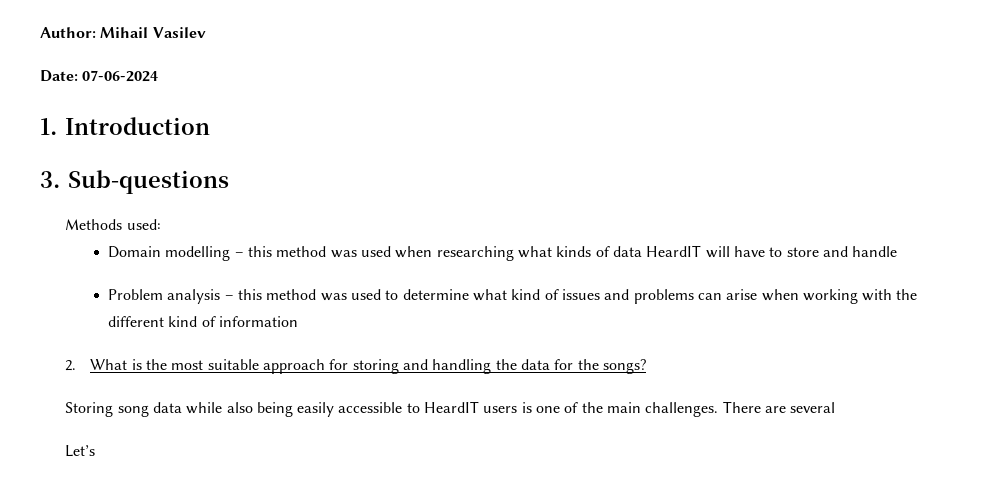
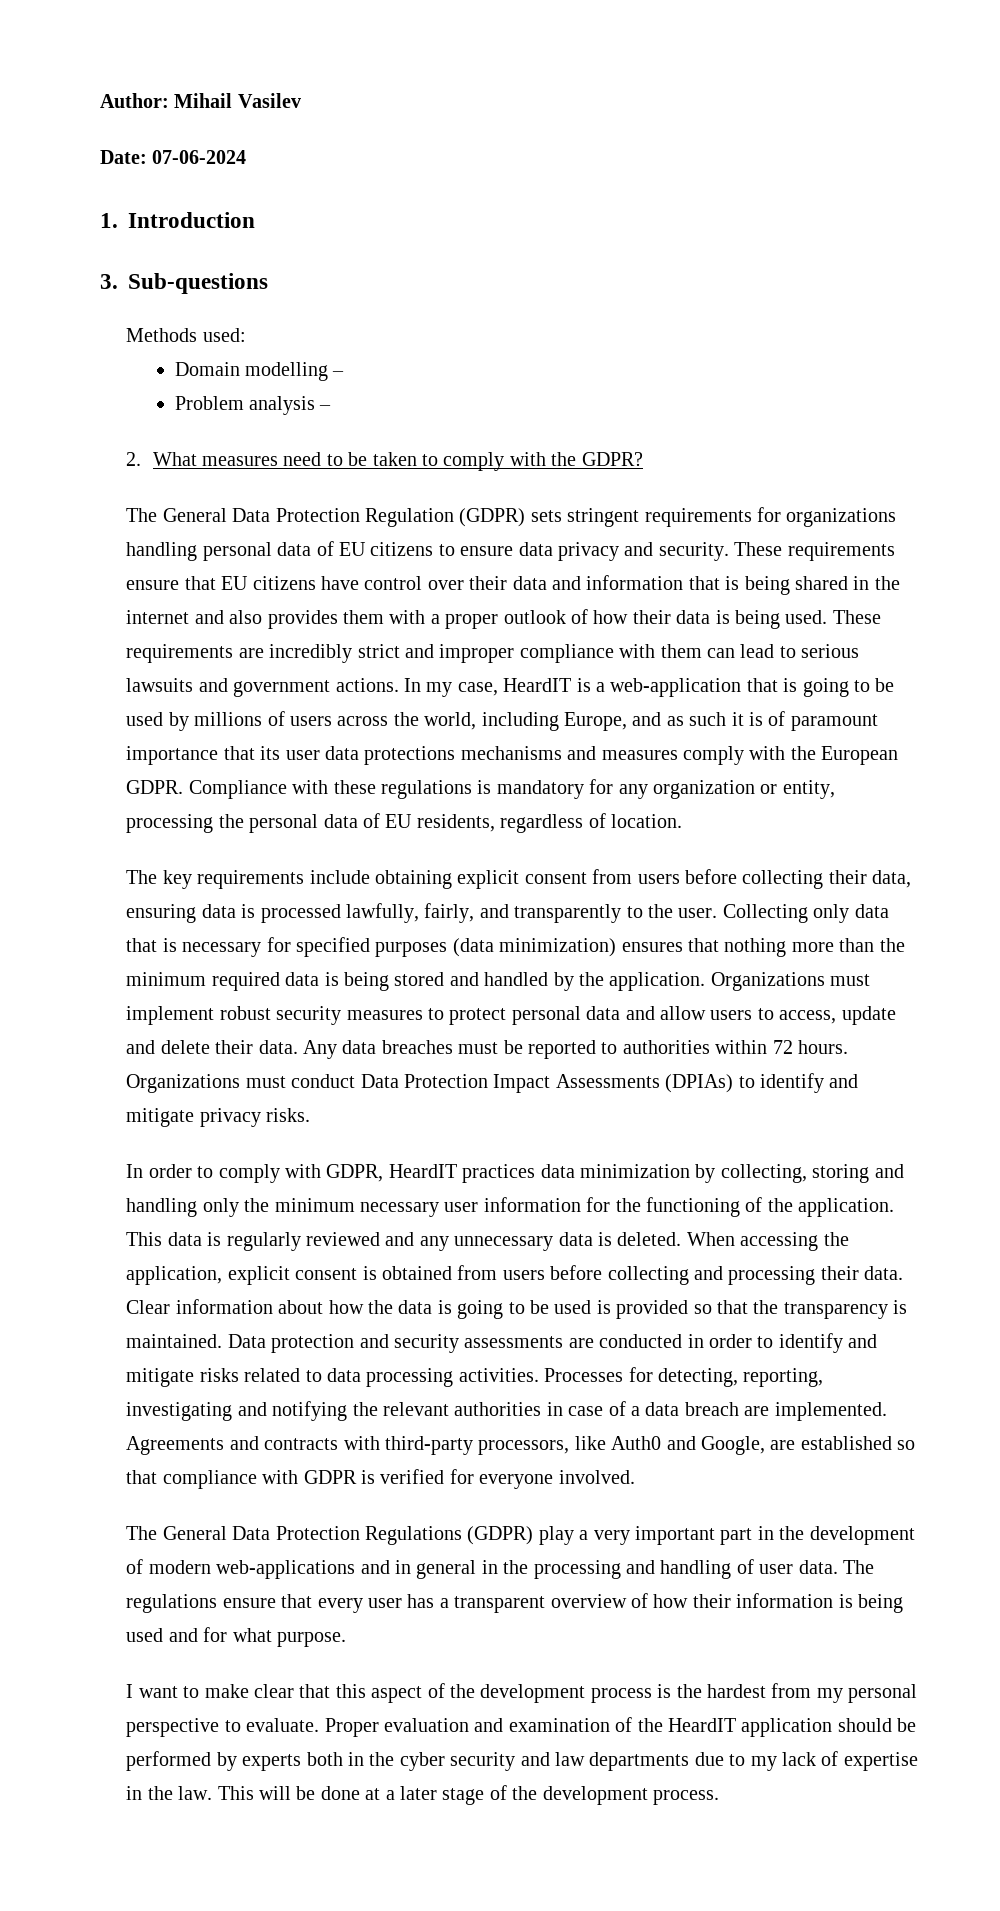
- Domain modelling – this method was used when researching what kinds of data HeardIT will have to store and handle
- Problem analysis – this method was used to determine what kind of issues and problems can arise when working with the different kind of information
- 2. What is the most suitable approach for storing and handling the data for the songs?
- Storing song data while also being easily accessible to HeardIT users is one of the main challenges. There are several
- Let’s
+ Domain modelling –
+ Problem analysis –
+ 2. What measures need to be taken to comply with the GDPR?
+ The General Data Protection Regulation (GDPR) sets stringent requirements for organizations handling personal data of EU citizens to ensure data privacy and security. These requirements ensure that EU citizens have control over their data and information that is being shared in the internet and also provides them with a proper outlook of how their data is being used. These requirements are incredibly strict and improper compliance with them can lead to serious lawsuits and government actions. In my case, HeardIT is a web-application that is going to be used by millions of users across the world, including Europe, and as such it is of paramount importance that its user data protections mechanisms and measures comply with the European GDPR. Compliance with these regulations is mandatory for any organization or entity, processing the personal data of EU residents, regardless of location.
+ The key requirements include obtaining explicit consent from users before collecting their data, ensuring data is processed lawfully, fairly, and transparently to the user. Collecting only data that is necessary for specified purposes (data minimization) ensures that nothing more than the minimum required data is being stored and handled by the application. Organizations must implement robust security measures to protect personal data and allow users to access, update and delete their data. Any data breaches must be reported to authorities within 72 hours. Organizations must conduct Data Protection Impact Assessments (DPIAs) to identify and mitigate privacy risks.
+ In order to comply with GDPR, HeardIT practices data minimization by collecting, storing and handling only the minimum necessary user information for the functioning of the application. This data is regularly reviewed and any unnecessary data is deleted. When accessing the application, explicit consent is obtained from users before collecting and processing their data. Clear information about how the data is going to be used is provided so that the transparency is maintained. Data protection and security assessments are conducted in order to identify and mitigate risks related to data processing activities. Processes for detecting, reporting, investigating and notifying the relevant authorities in case of a data breach are implemented. Agreements and contracts with third-party processors, like Auth0 and Google, are established so that compliance with GDPR is verified for everyone involved.
+ The General Data Protection Regulations (GDPR) play a very important part in the development of modern web-applications and in general in the processing and handling of user data. The regulations ensure that every user has a transparent overview of how their information is being used and for what purpose.
+ I want to make clear that this aspect of the development process is the hardest from my personal perspective to evaluate. Proper evaluation and examination of the HeardIT application should be performed by experts both in the cyber security and law departments due to my lack of expertise in the law. This will be done at a later stage of the development process.

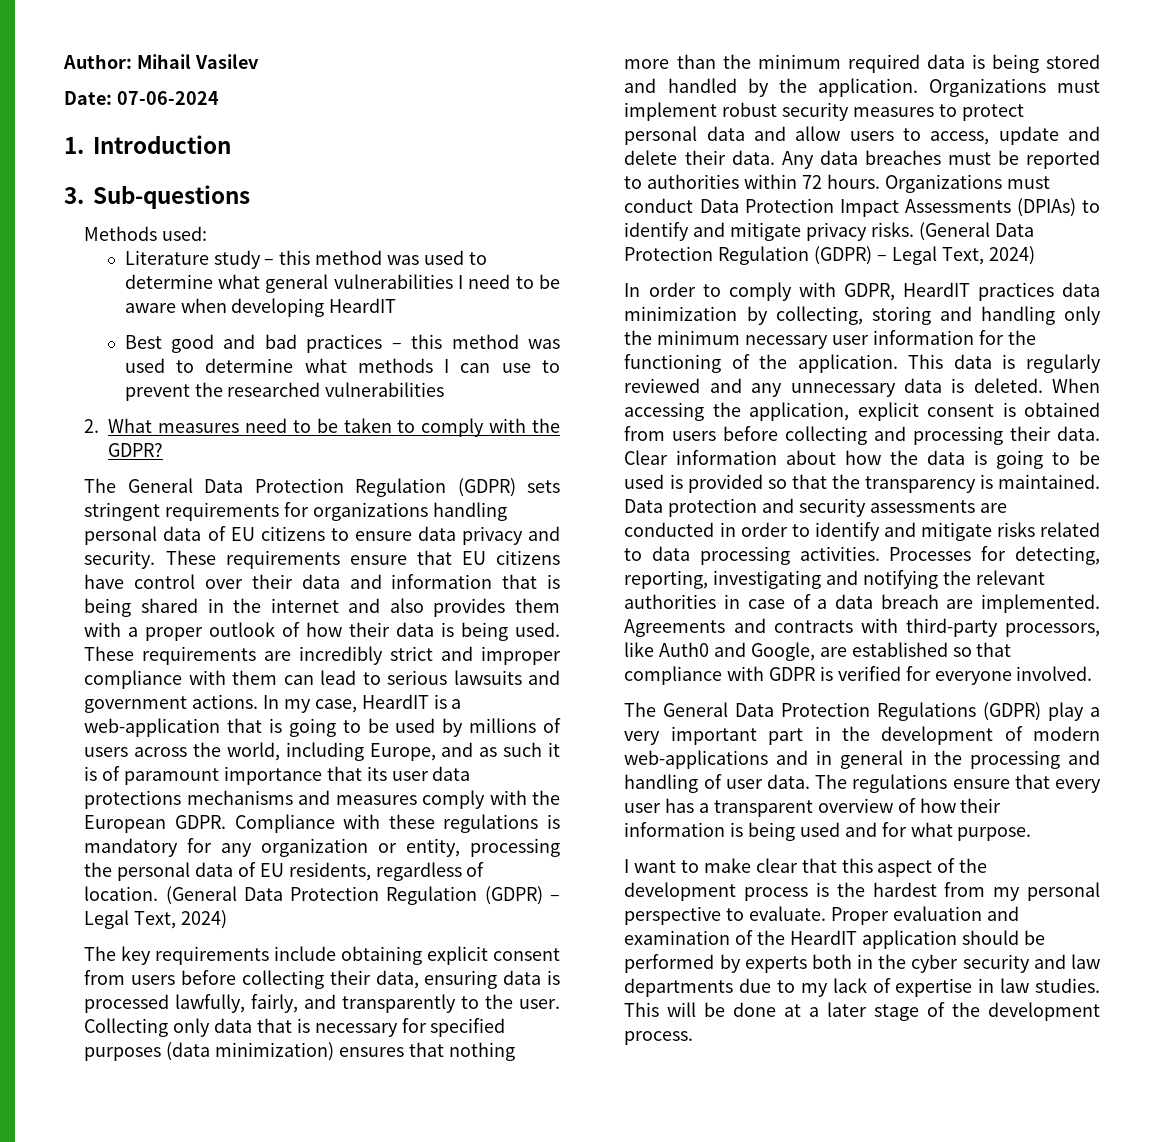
- Domain modelling –
- Problem analysis –
+ Literature study – this method was used to determine what general vulnerabilities I need to be aware when developing HeardIT
+ Best good and bad practices – this method was used to determine what methods I can use to prevent the researched vulnerabilities
- Compliance with these regulations is mandatory for any organization or entity, processing the personal data of EU residents, regardless of location.
+ Compliance with these regulations is mandatory for any organization or entity, processing the personal data of EU residents, regardless of location. (General Data Protection Regulation (GDPR) – Legal Text, 2024)
- Organizations must conduct Data Protection Impact Assessments (DPIAs) to identify and mitigate privacy risks.
+ Organizations must conduct Data Protection Impact Assessments (DPIAs) to identify and mitigate privacy risks. (General Data Protection Regulation (GDPR) – Legal Text, 2024)
- Proper evaluation and examination of the HeardIT application should be performed by experts both in the cyber security and law departments due to my lack of expertise in the law.
+ Proper evaluation and examination of the HeardIT application should be performed by experts both in the cyber security and law departments due to my lack of expertise in law studies.

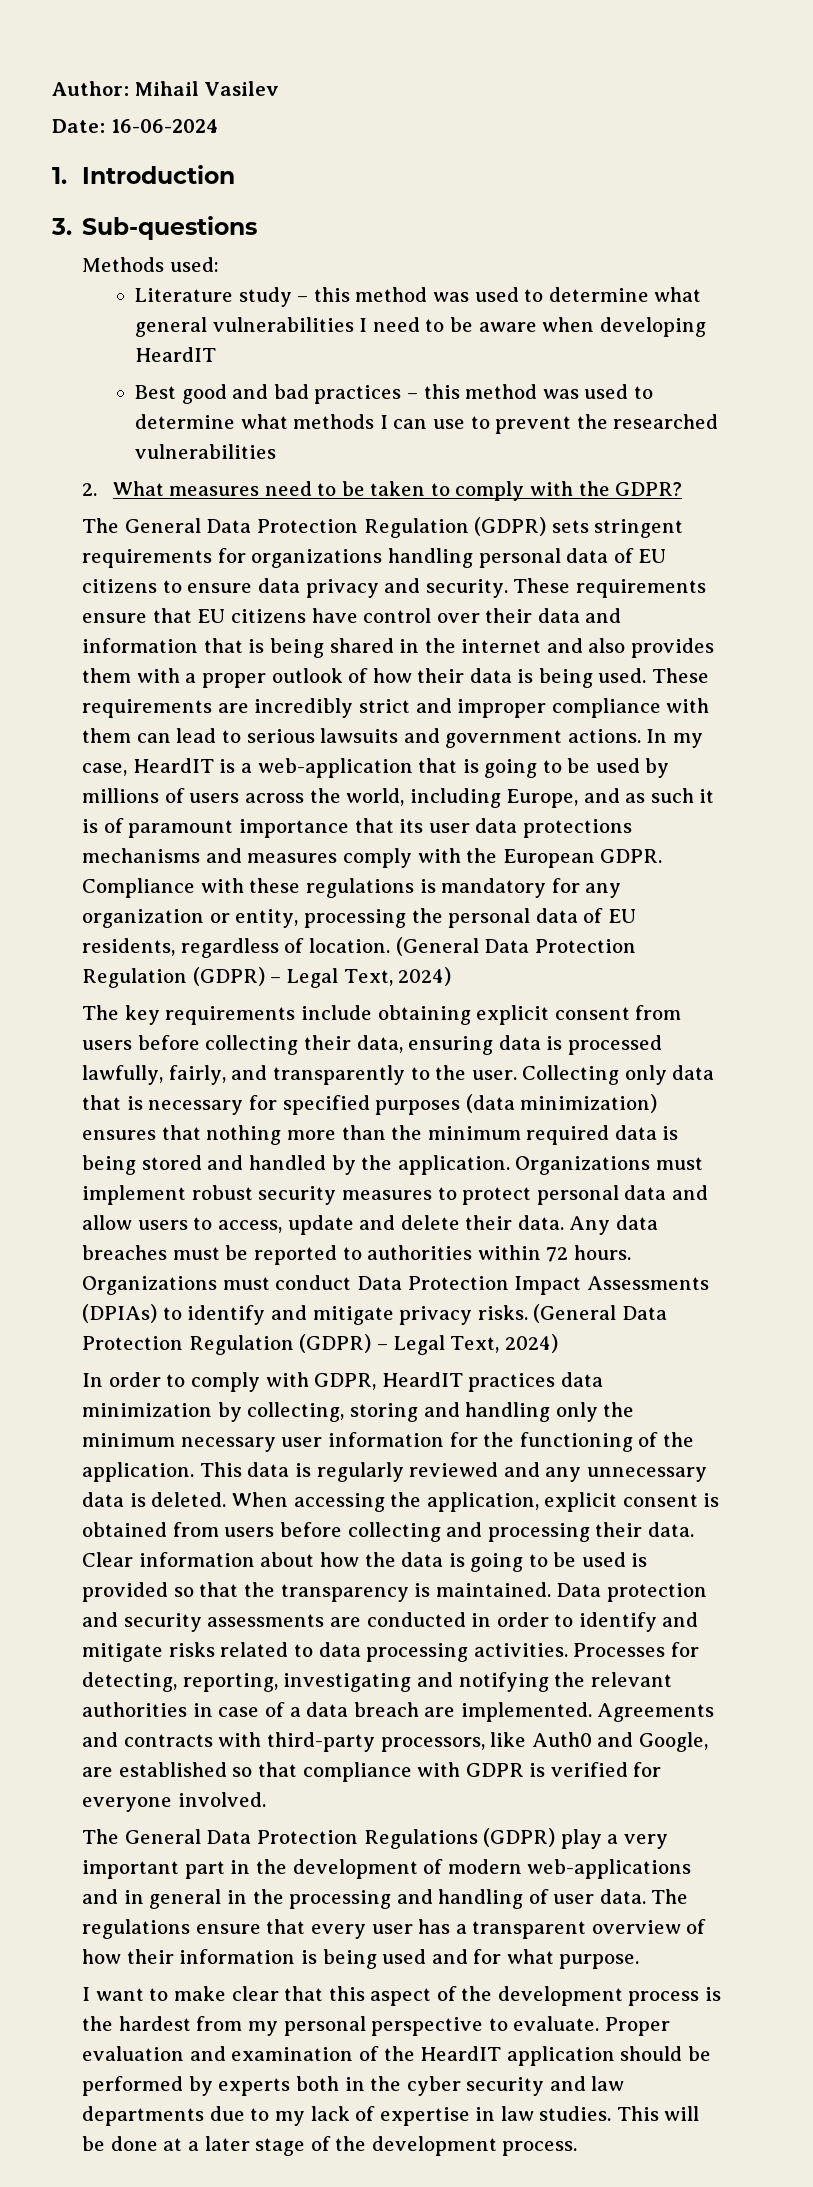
- Date: 07-06-2024
+ Date: 16-06-2024

